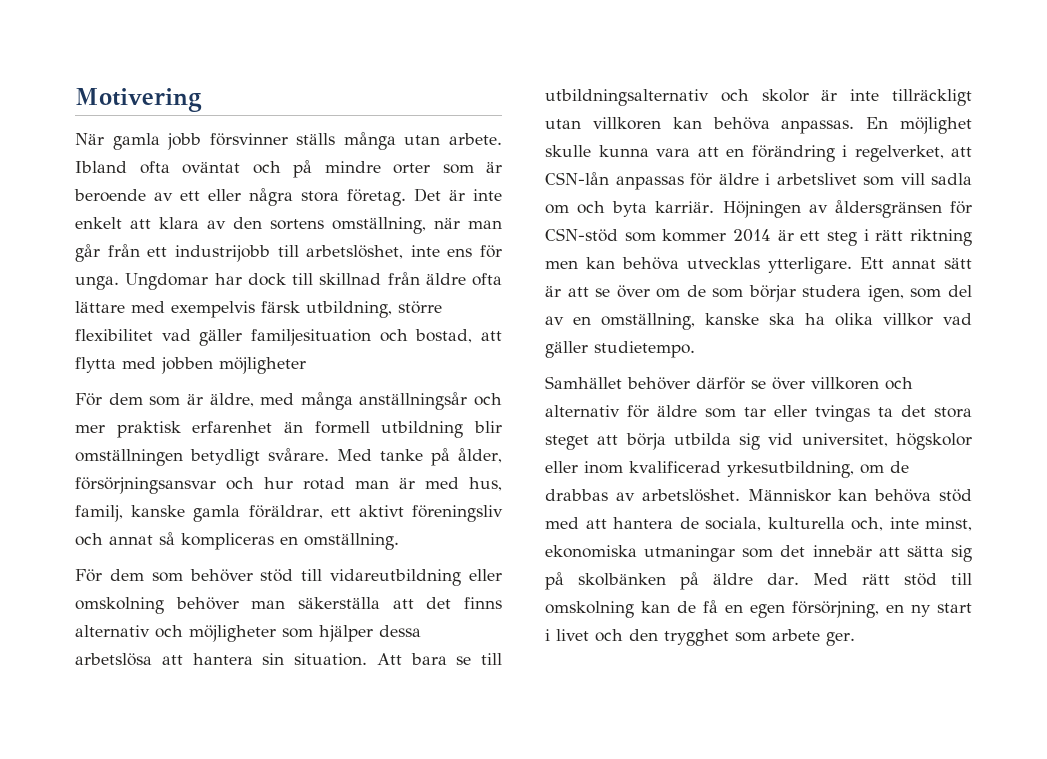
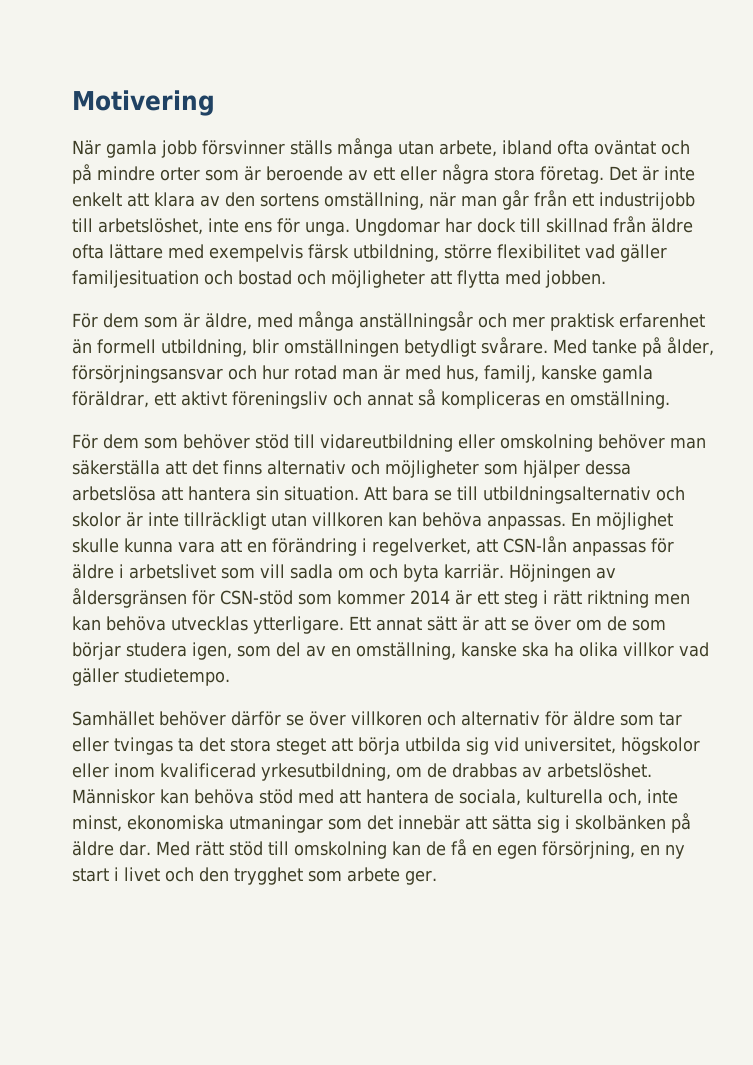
- När gamla jobb försvinner ställs många utan arbete. Ibland ofta oväntat och på mindre orter som är beroende av ett eller några stora företag.
+ När gamla jobb försvinner ställs många utan arbete, ibland ofta oväntat och på mindre orter som är beroende av ett eller några stora företag.
- Ungdomar har dock till skillnad från äldre ofta lättare med exempelvis färsk utbildning, större flexibilitet vad gäller familjesituation och bostad, att flytta med jobben möjligheter
+ Ungdomar har dock till skillnad från äldre ofta lättare med exempelvis färsk utbildning, större flexibilitet vad gäller familjesituation och bostad och möjligheter att flytta med jobben.
- För dem som är äldre, med många anställningsår och mer praktisk erfarenhet än formell utbildning blir omställningen betydligt svårare.
+ För dem som är äldre, med många anställningsår och mer praktisk erfarenhet än formell utbildning, blir omställningen betydligt svårare.
- Människor kan behöva stöd med att hantera de sociala, kulturella och, inte minst, ekonomiska utmaningar som det innebär att sätta sig på skolbänken på äldre dar.
+ Människor kan behöva stöd med att hantera de sociala, kulturella och, inte minst, ekonomiska utmaningar som det innebär att sätta sig i skolbänken på äldre dar.

